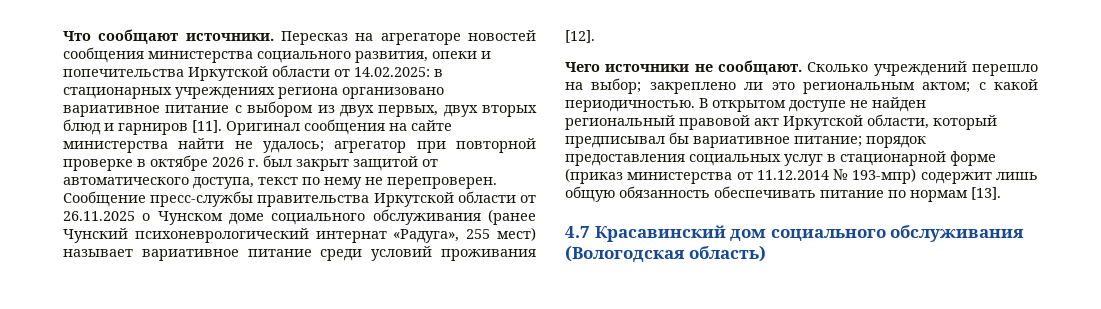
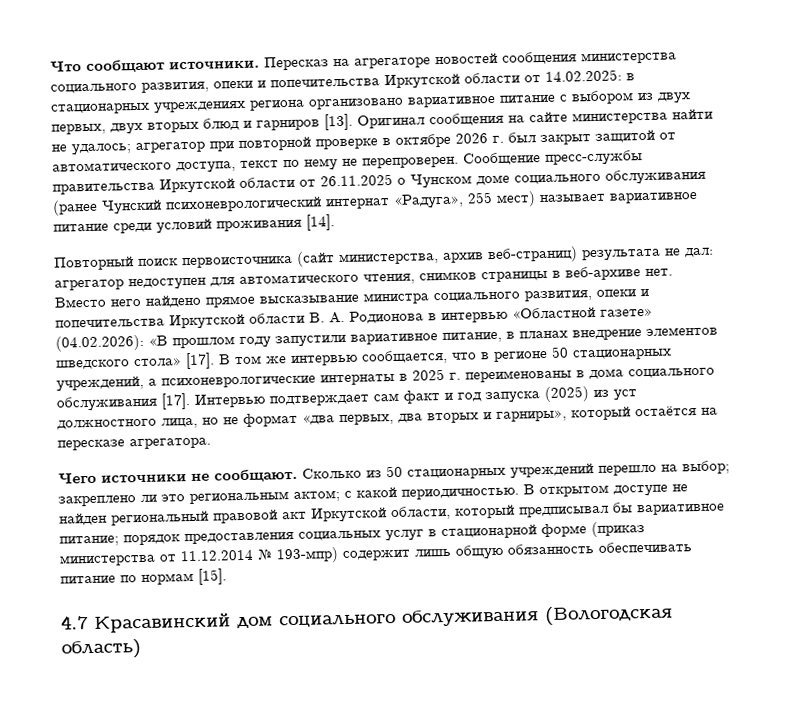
- Пересказ на агрегаторе новостей сообщения министерства социального развития, опеки и попечительства Иркутской области от 14.02.2025: в стационарных учреждениях региона организовано вариативное питание с выбором из двух первых, двух вторых блюд и гарниров [11].
+ Пересказ на агрегаторе новостей сообщения министерства социального развития, опеки и попечительства Иркутской области от 14.02.2025: в стационарных учреждениях региона организовано вариативное питание с выбором из двух первых, двух вторых блюд и гарниров [13].
- Сообщение пресс-службы правительства Иркутской области от 26.11.2025 о Чунском доме социального обслуживания (ранее Чунский психоневрологический интернат «Радуга», 255 мест) называет вариативное питание среди условий проживания [12].
+ Сообщение пресс-службы правительства Иркутской области от 26.11.2025 о Чунском доме социального обслуживания (ранее Чунский психоневрологический интернат «Радуга», 255 мест) называет вариативное питание среди условий проживания [14].
+ Повторный поиск первоисточника (сайт министерства, архив веб-страниц) результата не дал: агрегатор недоступен для автоматического чтения, снимков страницы в веб-архиве нет. Вместо него найдено прямое высказывание министра социального развития, опеки и попечительства Иркутской области В. А. Родионова в интервью «Областной газете» (04.02.2026): «В прошлом году запустили вариативное питание, в планах внедрение элементов шведского стола» [17]. В том же интервью сообщается, что в регионе 50 стационарных учреждений, а психоневрологические интернаты в 2025 г. переименованы в дома социального обслуживания [17]. Интервью подтверждает сам факт и год запуска (2025) из уст должностного лица, но не формат «два первых, два вторых и гарниры», который остаётся на пересказе агрегатора.
- Сколько учреждений перешло на выбор; закреплено ли это региональным актом; с какой периодичностью.
+ Сколько из 50 стационарных учреждений перешло на выбор; закреплено ли это региональным актом; с какой периодичностью.
- В открытом доступе не найден региональный правовой акт Иркутской области, который предписывал бы вариативное питание; порядок предоставления социальных услуг в стационарной форме (приказ министерства от 11.12.2014 № 193-мпр) содержит лишь общую обязанность обеспечивать питание по нормам [13].
+ В открытом доступе не найден региональный правовой акт Иркутской области, который предписывал бы вариативное питание; порядок предоставления социальных услуг в стационарной форме (приказ министерства от 11.12.2014 № 193-мпр) содержит лишь общую обязанность обеспечивать питание по нормам [15].

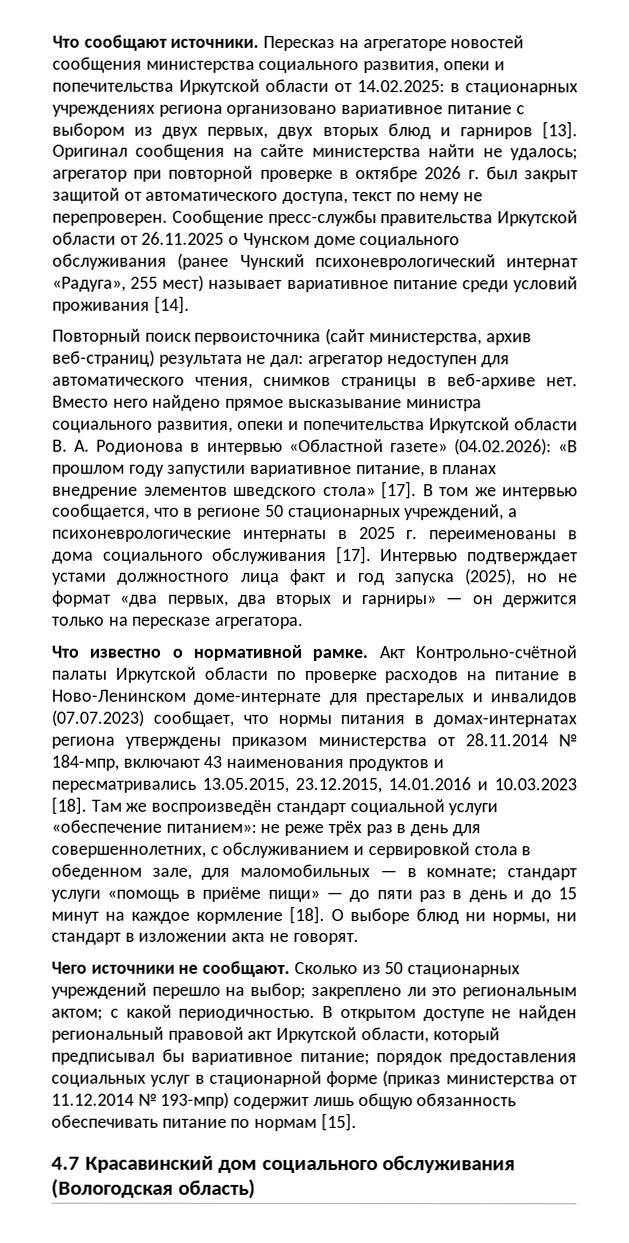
- Интервью подтверждает сам факт и год запуска (2025) из уст должностного лица, но не формат «два первых, два вторых и гарниры», который остаётся на пересказе агрегатора.
+ Интервью подтверждает устами должностного лица факт и год запуска (2025), но не формат «два первых, два вторых и гарниры» — он держится только на пересказе агрегатора.
+ Что известно о нормативной рамке. Акт Контрольно-счётной палаты Иркутской области по проверке расходов на питание в Ново-Ленинском доме-интернате для престарелых и инвалидов (07.07.2023) сообщает, что нормы питания в домах-интернатах региона утверждены приказом министерства от 28.11.2014 № 184-мпр, включают 43 наименования продуктов и пересматривались 13.05.2015, 23.12.2015, 14.01.2016 и 10.03.2023 [18]. Там же воспроизведён стандарт социальной услуги «обеспечение питанием»: не реже трёх раз в день для совершеннолетних, с обслуживанием и сервировкой стола в обеденном зале, для маломобильных — в комнате; стандарт услуги «помощь в приёме пищи» — до пяти раз в день и до 15 минут на каждое кормление [18]. О выборе блюд ни нормы, ни стандарт в изложении акта не говорят.

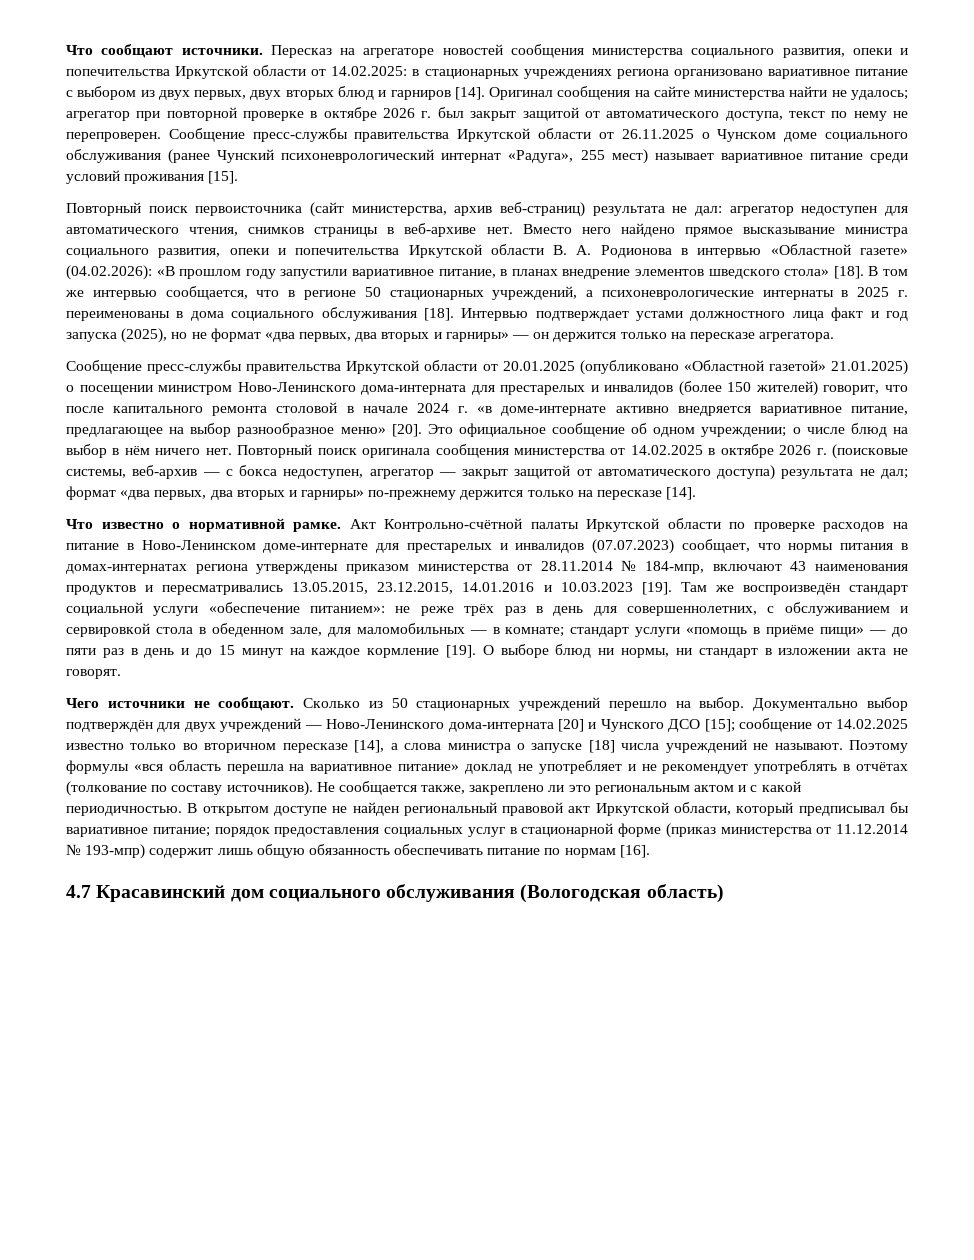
- Пересказ на агрегаторе новостей сообщения министерства социального развития, опеки и попечительства Иркутской области от 14.02.2025: в стационарных учреждениях региона организовано вариативное питание с выбором из двух первых, двух вторых блюд и гарниров [13].
+ Пересказ на агрегаторе новостей сообщения министерства социального развития, опеки и попечительства Иркутской области от 14.02.2025: в стационарных учреждениях региона организовано вариативное питание с выбором из двух первых, двух вторых блюд и гарниров [14].
- Сообщение пресс-службы правительства Иркутской области от 26.11.2025 о Чунском доме социального обслуживания (ранее Чунский психоневрологический интернат «Радуга», 255 мест) называет вариативное питание среди условий проживания [14].
+ Сообщение пресс-службы правительства Иркутской области от 26.11.2025 о Чунском доме социального обслуживания (ранее Чунский психоневрологический интернат «Радуга», 255 мест) называет вариативное питание среди условий проживания [15].
- Вместо него найдено прямое высказывание министра социального развития, опеки и попечительства Иркутской области В. А. Родионова в интервью «Областной газете» (04.02.2026): «В прошлом году запустили вариативное питание, в планах внедрение элементов шведского стола» [17].
+ Вместо него найдено прямое высказывание министра социального развития, опеки и попечительства Иркутской области В. А. Родионова в интервью «Областной газете» (04.02.2026): «В прошлом году запустили вариативное питание, в планах внедрение элементов шведского стола» [18].
- В том же интервью сообщается, что в регионе 50 стационарных учреждений, а психоневрологические интернаты в 2025 г. переименованы в дома социального обслуживания [17].
+ В том же интервью сообщается, что в регионе 50 стационарных учреждений, а психоневрологические интернаты в 2025 г. переименованы в дома социального обслуживания [18].
+ Сообщение пресс-службы правительства Иркутской области от 20.01.2025 (опубликовано «Областной газетой» 21.01.2025) о посещении министром Ново-Ленинского дома-интерната для престарелых и инвалидов (более 150 жителей) говорит, что после капитального ремонта столовой в начале 2024 г. «в доме-интернате активно внедряется вариативное питание, предлагающее на выбор разнообразное меню» [20]. Это официальное сообщение об одном учреждении; о числе блюд на выбор в нём ничего нет. Повторный поиск оригинала сообщения министерства от 14.02.2025 в октябре 2026 г. (поисковые системы, веб-архив — с бокса недоступен, агрегатор — закрыт защитой от автоматического доступа) результата не дал; формат «два первых, два вторых и гарниры» по-прежнему держится только на пересказе [14].
- Акт Контрольно-счётной палаты Иркутской области по проверке расходов на питание в Ново-Ленинском доме-интернате для престарелых и инвалидов (07.07.2023) сообщает, что нормы питания в домах-интернатах региона утверждены приказом министерства от 28.11.2014 № 184-мпр, включают 43 наименования продуктов и пересматривались 13.05.2015, 23.12.2015, 14.01.2016 и 10.03.2023 [18].
+ Акт Контрольно-счётной палаты Иркутской области по проверке расходов на питание в Ново-Ленинском доме-интернате для престарелых и инвалидов (07.07.2023) сообщает, что нормы питания в домах-интернатах региона утверждены приказом министерства от 28.11.2014 № 184-мпр, включают 43 наименования продуктов и пересматривались 13.05.2015, 23.12.2015, 14.01.2016 и 10.03.2023 [19].
- Там же воспроизведён стандарт социальной услуги «обеспечение питанием»: не реже трёх раз в день для совершеннолетних, с обслуживанием и сервировкой стола в обеденном зале, для маломобильных — в комнате; стандарт услуги «помощь в приёме пищи» — до пяти раз в день и до 15 минут на каждое кормление [18].
+ Там же воспроизведён стандарт социальной услуги «обеспечение питанием»: не реже трёх раз в день для совершеннолетних, с обслуживанием и сервировкой стола в обеденном зале, для маломобильных — в комнате; стандарт услуги «помощь в приёме пищи» — до пяти раз в день и до 15 минут на каждое кормление [19].
- Сколько из 50 стационарных учреждений перешло на выбор; закреплено ли это региональным актом; с какой периодичностью.
+ Сколько из 50 стационарных учреждений перешло на выбор. Документально выбор подтверждён для двух учреждений — Ново-Ленинского дома-интерната [20] и Чунского ДСО [15]; сообщение от 14.02.2025 известно только во вторичном пересказе [14], а слова министра о запуске [18] числа учреждений не называют. Поэтому формулы «вся область перешла на вариативное питание» доклад не употребляет и не рекомендует употреблять в отчётах (толкование по составу источников). Не сообщается также, закреплено ли это региональным актом и с какой периодичностью.
- В открытом доступе не найден региональный правовой акт Иркутской области, который предписывал бы вариативное питание; порядок предоставления социальных услуг в стационарной форме (приказ министерства от 11.12.2014 № 193-мпр) содержит лишь общую обязанность обеспечивать питание по нормам [15].
+ В открытом доступе не найден региональный правовой акт Иркутской области, который предписывал бы вариативное питание; порядок предоставления социальных услуг в стационарной форме (приказ министерства от 11.12.2014 № 193-мпр) содержит лишь общую обязанность обеспечивать питание по нормам [16].

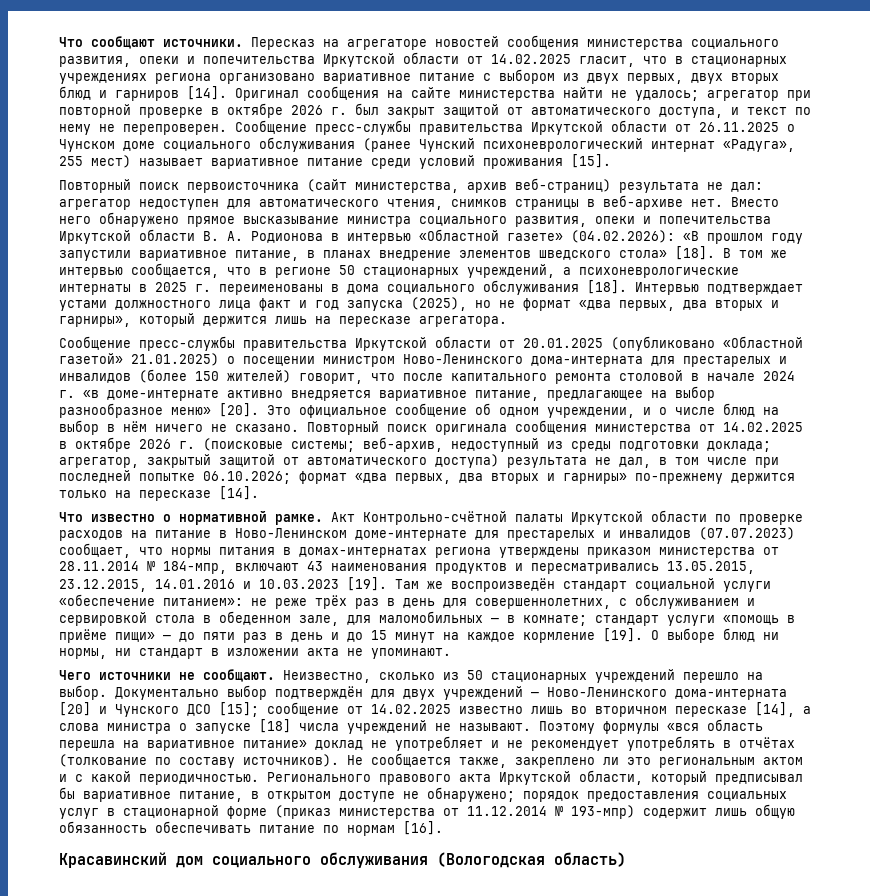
- Пересказ на агрегаторе новостей сообщения министерства социального развития, опеки и попечительства Иркутской области от 14.02.2025: в стационарных учреждениях региона организовано вариативное питание с выбором из двух первых, двух вторых блюд и гарниров [14].
+ Пересказ на агрегаторе новостей сообщения министерства социального развития, опеки и попечительства Иркутской области от 14.02.2025 гласит, что в стационарных учреждениях региона организовано вариативное питание с выбором из двух первых, двух вторых блюд и гарниров [14].
- Оригинал сообщения на сайте министерства найти не удалось; агрегатор при повторной проверке в октябре 2026 г. был закрыт защитой от автоматического доступа, текст по нему не перепроверен.
+ Оригинал сообщения на сайте министерства найти не удалось; агрегатор при повторной проверке в октябре 2026 г. был закрыт защитой от автоматического доступа, и текст по нему не перепроверен.
- Вместо него найдено прямое высказывание министра социального развития, опеки и попечительства Иркутской области В. А. Родионова в интервью «Областной газете» (04.02.2026): «В прошлом году запустили вариативное питание, в планах внедрение элементов шведского стола» [18].
+ Вместо него обнаружено прямое высказывание министра социального развития, опеки и попечительства Иркутской области В. А. Родионова в интервью «Областной газете» (04.02.2026): «В прошлом году запустили вариативное питание, в планах внедрение элементов шведского стола» [18].
- Интервью подтверждает устами должностного лица факт и год запуска (2025), но не формат «два первых, два вторых и гарниры» — он держится только на пересказе агрегатора.
+ Интервью подтверждает устами должностного лица факт и год запуска (2025), но не формат «два первых, два вторых и гарниры», который держится лишь на пересказе агрегатора.
- Это официальное сообщение об одном учреждении; о числе блюд на выбор в нём ничего нет.
+ Это официальное сообщение об одном учреждении, и о числе блюд на выбор в нём ничего не сказано.
- Повторный поиск оригинала сообщения министерства от 14.02.2025 в октябре 2026 г. (поисковые системы, веб-архив — с бокса недоступен, агрегатор — закрыт защитой от автоматического доступа) результата не дал; формат «два первых, два вторых и гарниры» по-прежнему держится только на пересказе [14].
+ Повторный поиск оригинала сообщения министерства от 14.02.2025 в октябре 2026 г. (поисковые системы; веб-архив, недоступный из среды подготовки доклада; агрегатор, закрытый защитой от автоматического доступа) результата не дал, в том числе при последней попытке 06.10.2026; формат «два первых, два вторых и гарниры» по-прежнему держится только на пересказе [14].
- О выборе блюд ни нормы, ни стандарт в изложении акта не говорят.
+ О выборе блюд ни нормы, ни стандарт в изложении акта не упоминают.
- Сколько из 50 стационарных учреждений перешло на выбор.
+ Неизвестно, сколько из 50 стационарных учреждений перешло на выбор.
- Документально выбор подтверждён для двух учреждений — Ново-Ленинского дома-интерната [20] и Чунского ДСО [15]; сообщение от 14.02.2025 известно только во вторичном пересказе [14], а слова министра о запуске [18] числа учреждений не называют.
+ Документально выбор подтверждён для двух учреждений — Ново-Ленинского дома-интерната [20] и Чунского ДСО [15]; сообщение от 14.02.2025 известно лишь во вторичном пересказе [14], а слова министра о запуске [18] числа учреждений не называют.
- В открытом доступе не найден региональный правовой акт Иркутской области, который предписывал бы вариативное питание; порядок предоставления социальных услуг в стационарной форме (приказ министерства от 11.12.2014 № 193-мпр) содержит лишь общую обязанность обеспечивать питание по нормам [16].
+ Регионального правового акта Иркутской области, который предписывал бы вариативное питание, в открытом доступе не обнаружено; порядок предоставления социальных услуг в стационарной форме (приказ министерства от 11.12.2014 № 193-мпр) содержит лишь общую обязанность обеспечивать питание по нормам [16].
- 4.7 Красавинский дом социального обслуживания (Вологодская область)
+ Красавинский дом социального обслуживания (Вологодская область)

